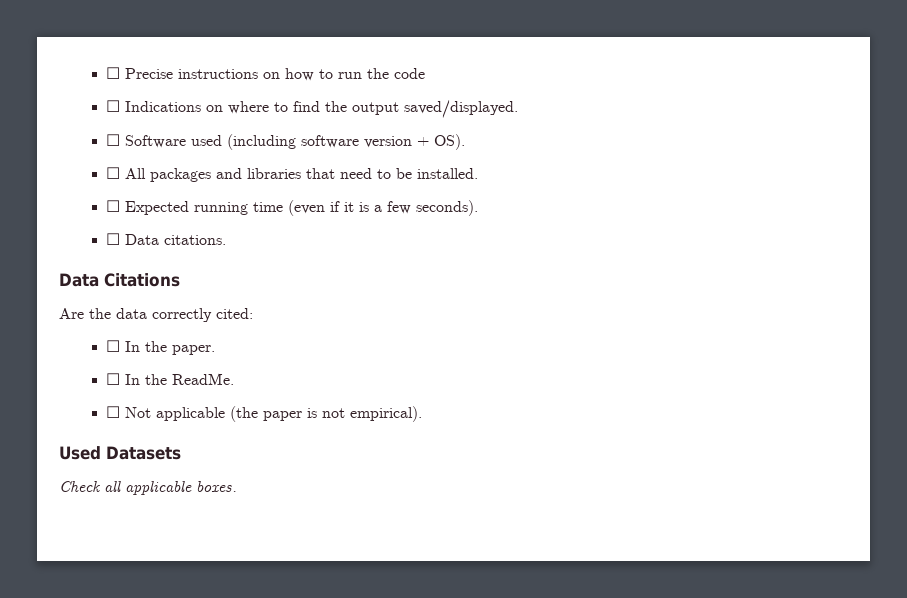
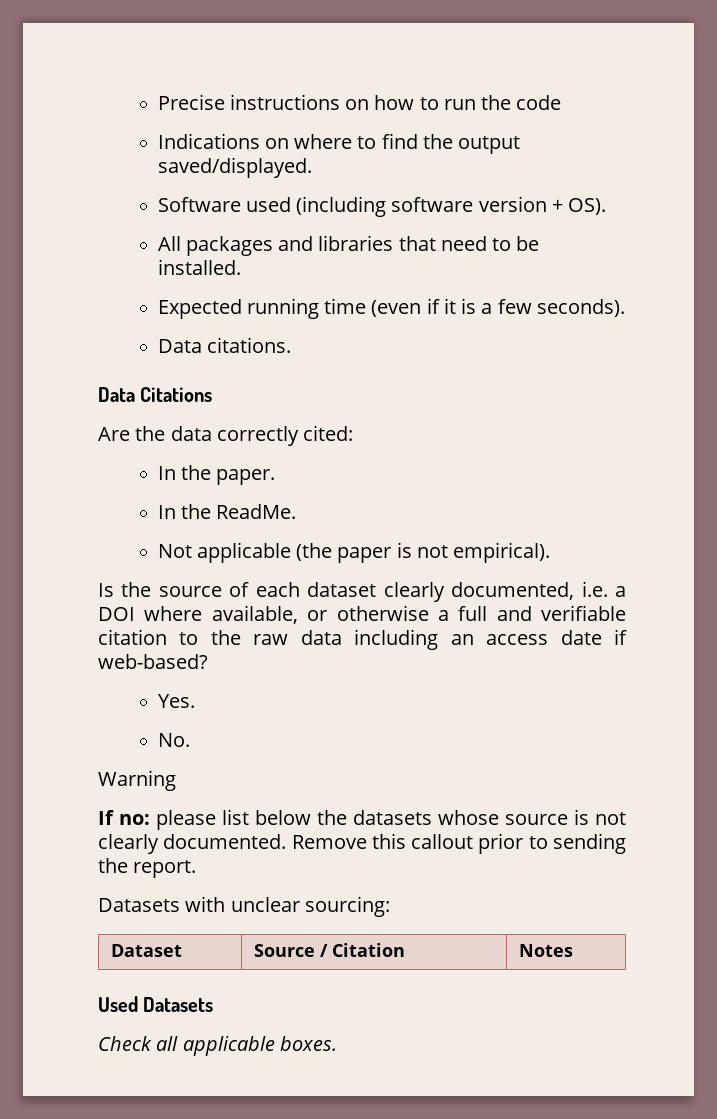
- ☐ Precise instructions on how to run the code
+ Precise instructions on how to run the code
- ☐ Indications on where to find the output saved/displayed.
+ Indications on where to find the output saved/displayed.
- ☐ Software used (including software version + OS).
+ Software used (including software version + OS).
- ☐ All packages and libraries that need to be installed.
+ All packages and libraries that need to be installed.
- ☐ Expected running time (even if it is a few seconds).
+ Expected running time (even if it is a few seconds).
- ☐ Data citations.
+ Data citations.
- ☐ In the paper.
+ In the paper.
- ☐ In the ReadMe.
+ In the ReadMe.
- ☐ Not applicable (the paper is not empirical).
+ Not applicable (the paper is not empirical).
+ Is the source of each dataset clearly documented, i.e. a DOI where available, or otherwise a full and verifiable citation to the raw data including an access date if web-based?
+ Yes.
+ No.
+ Warning
+ If no: please list below the datasets whose source is not clearly documented. Remove this callout prior to sending the report.
+ Datasets with unclear sourcing:
+ Dataset | Source / Citation | Notes

